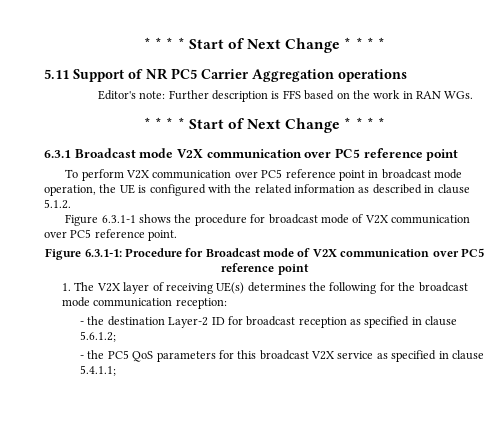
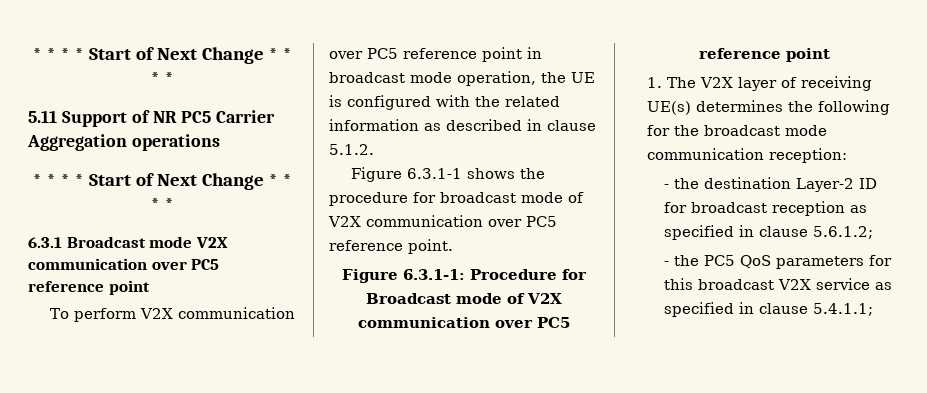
- Editor's note: Further description is FFS based on the work in RAN WGs.

